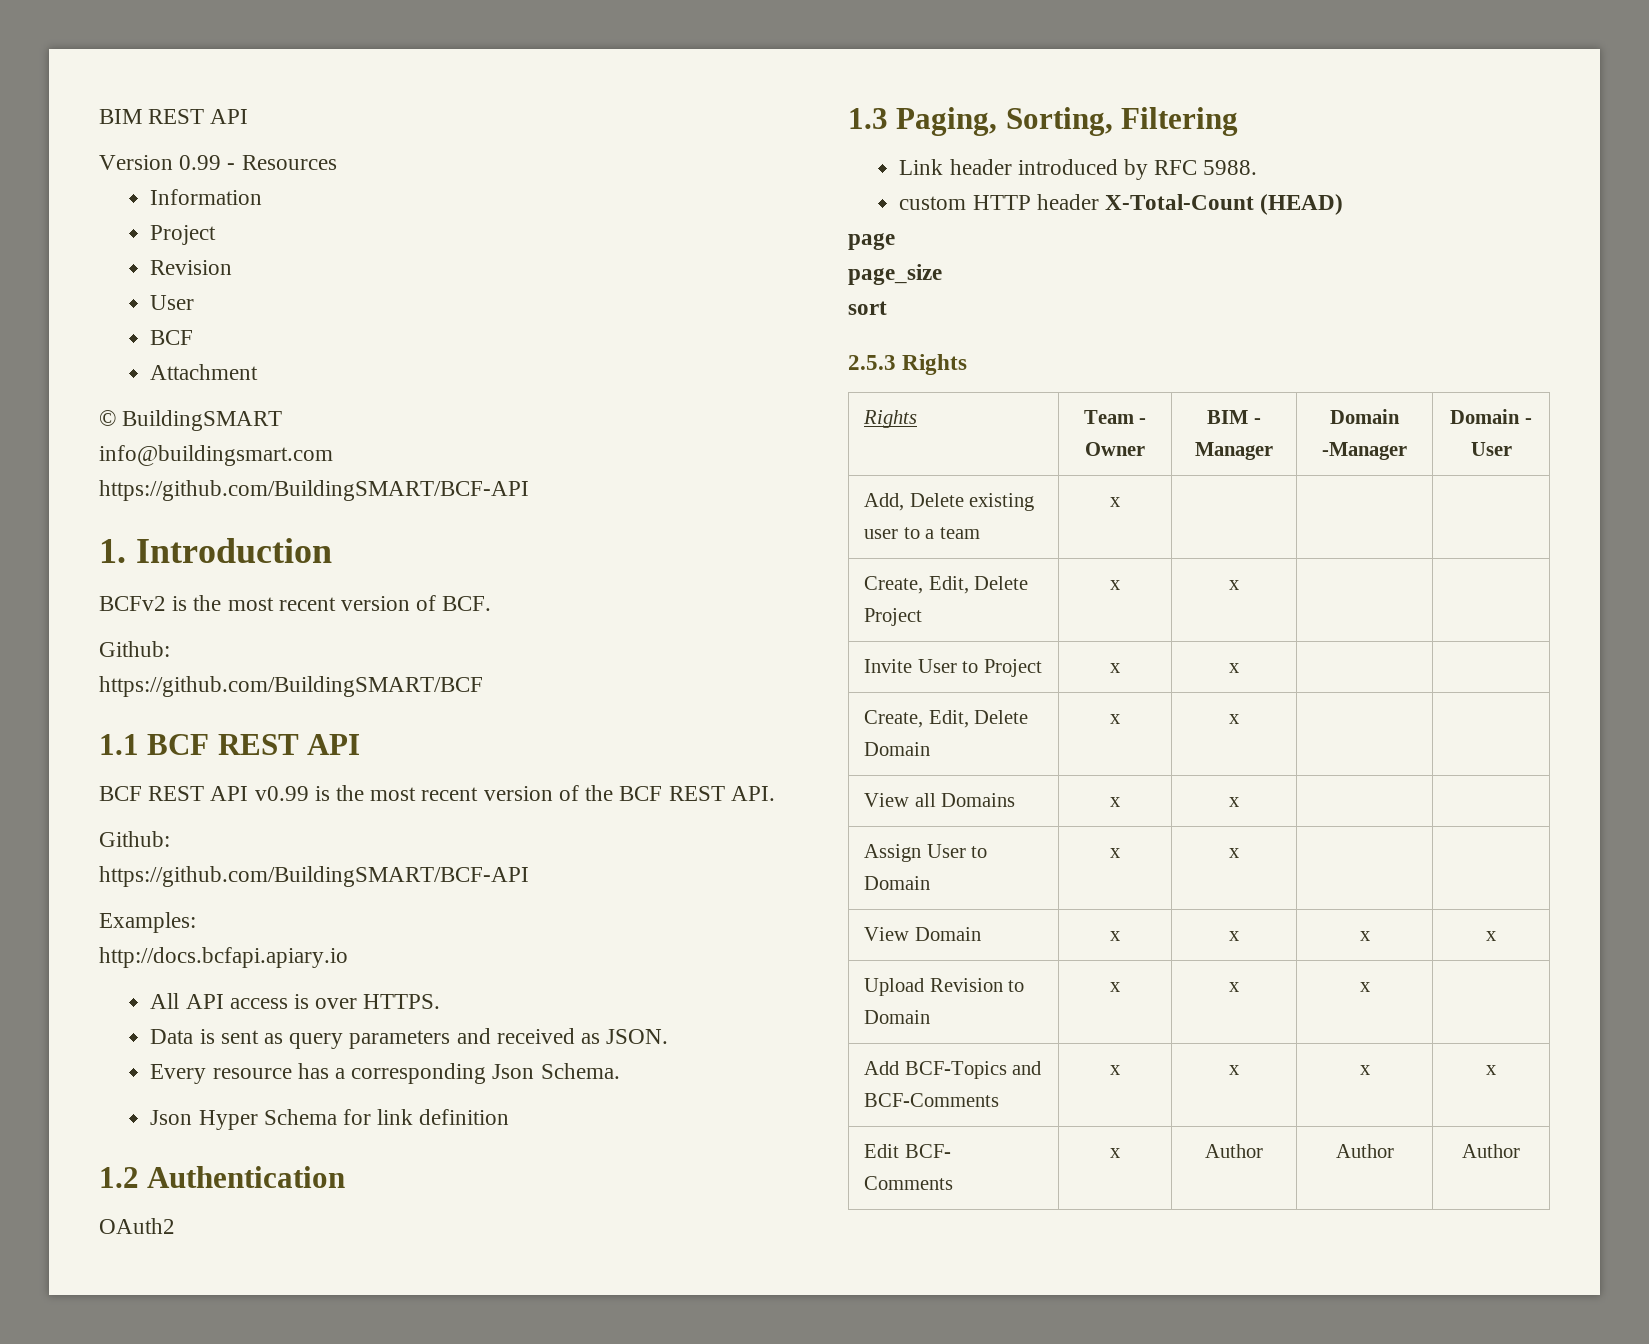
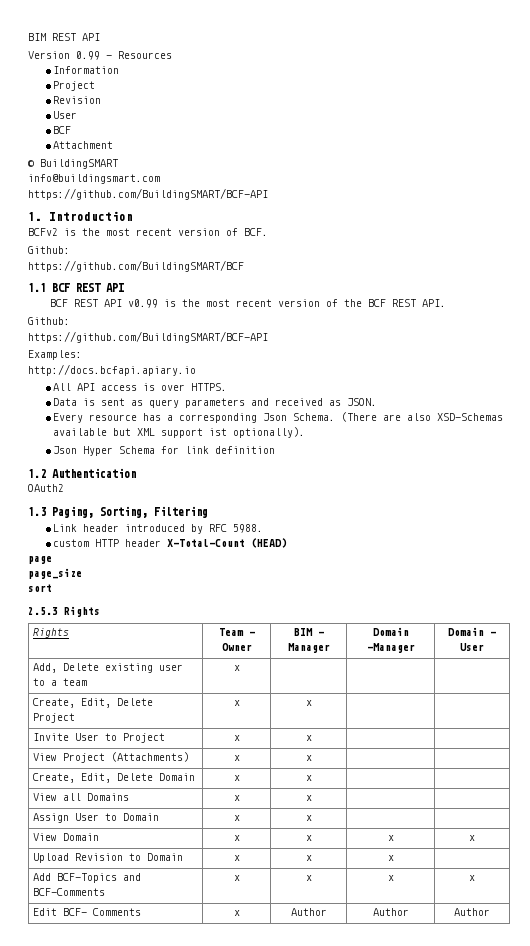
+ (There are also XSD-Schemas available but XML support ist optionally).
+ View Project (Attachments) | x | x | |

